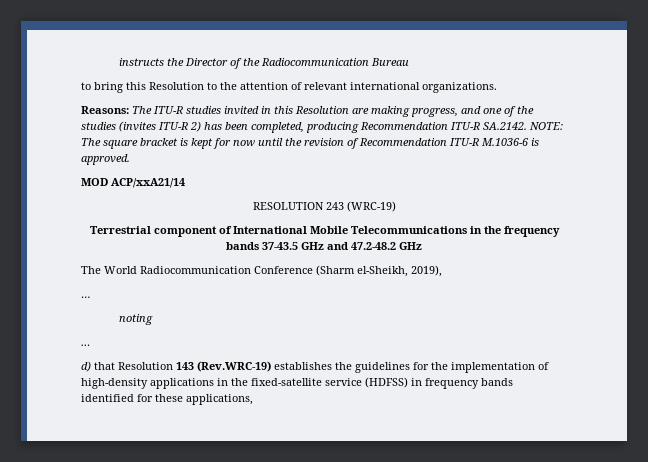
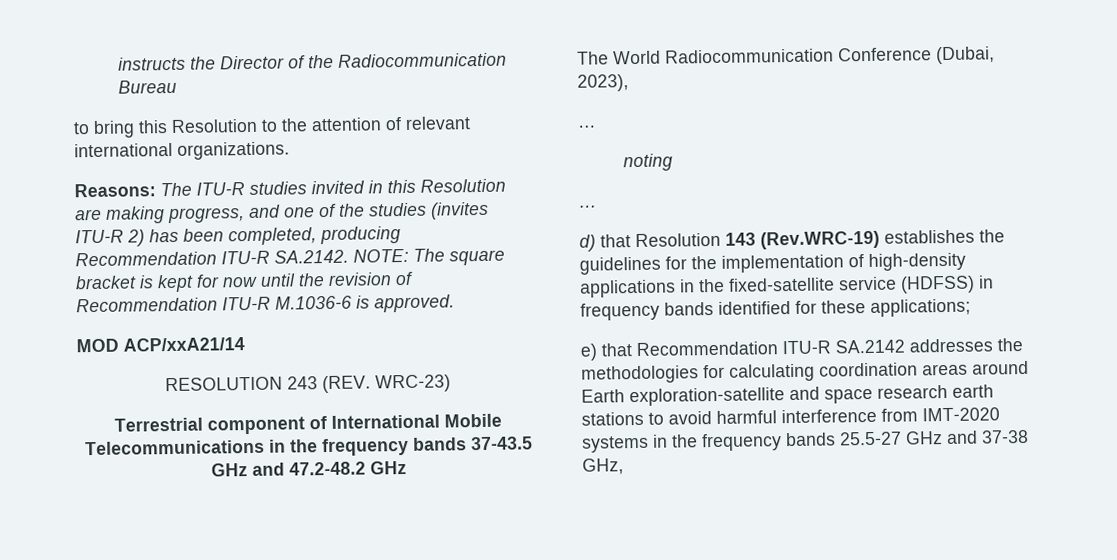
- RESOLUTION 243 (WRC-19)
+ RESOLUTION 243 (REV. WRC-23)
- The World Radiocommunication Conference (Sharm el-Sheikh, 2019),
+ The World Radiocommunication Conference (Dubai, 2023),
- d) that Resolution 143 (Rev.WRC-19) establishes the guidelines for the implementation of high-density applications in the fixed-satellite service (HDFSS) in frequency bands identified for these applications,
+ d) that Resolution 143 (Rev.WRC-19) establishes the guidelines for the implementation of high-density applications in the fixed-satellite service (HDFSS) in frequency bands identified for these applications;
+ e) that Recommendation ITU-R SA.2142 addresses the methodologies for calculating coordination areas around Earth exploration-satellite and space research earth stations to avoid harmful interference from IMT-2020 systems in the frequency bands 25.5-27 GHz and 37-38 GHz,

